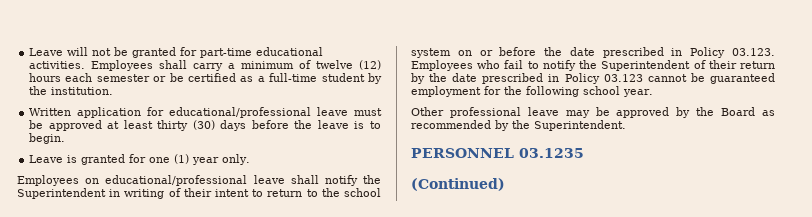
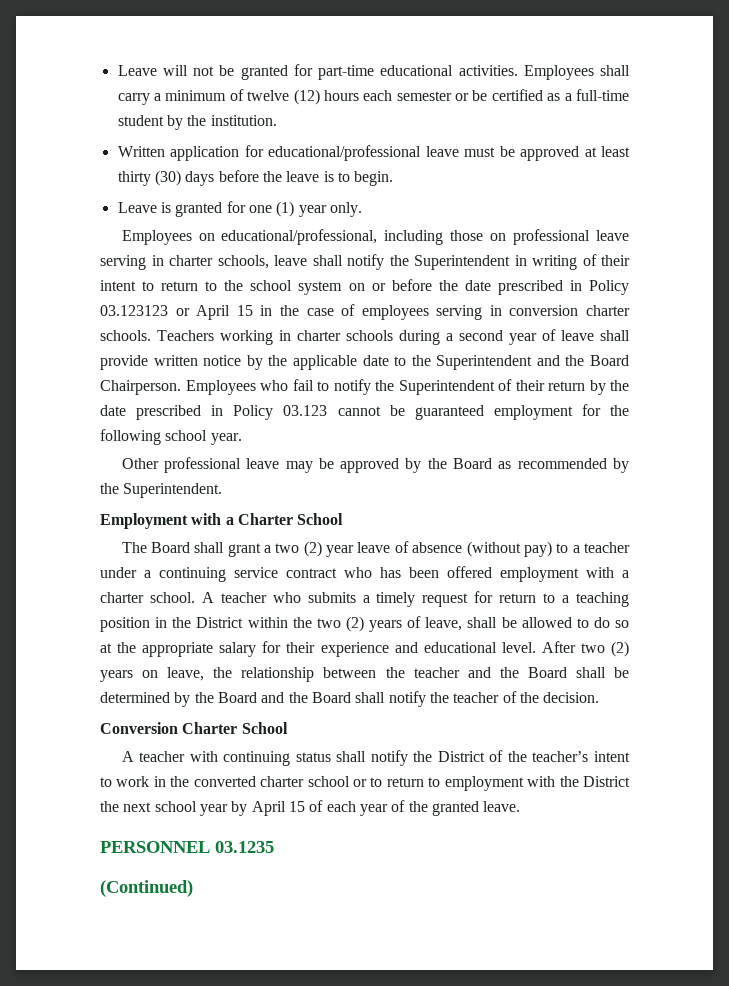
- Employees on educational/professional leave shall notify the Superintendent in writing of their intent to return to the school system on or before the date prescribed in Policy 03.123. Employees who fail to notify the Superintendent of their return by the date prescribed in Policy 03.123 cannot be guaranteed employment for the following school year.
+ Employees on educational/professional, including those on professional leave serving in charter schools, leave shall notify the Superintendent in writing of their intent to return to the school system on or before the date prescribed in Policy 03.123123 or April 15 in the case of employees serving in conversion charter schools. Teachers working in charter schools during a second year of leave shall provide written notice by the applicable date to the Superintendent and the Board Chairperson. Employees who fail to notify the Superintendent of their return by the date prescribed in Policy 03.123 cannot be guaranteed employment for the following school year.
+ Employment with a Charter School
+ The Board shall grant a two (2) year leave of absence (without pay) to a teacher under a continuing service contract who has been offered employment with a charter school. A teacher who submits a timely request for return to a teaching position in the District within the two (2) years of leave, shall be allowed to do so at the appropriate salary for their experience and educational level. After two (2) years on leave, the relationship between the teacher and the Board shall be determined by the Board and the Board shall notify the teacher of the decision.
+ Conversion Charter School
+ A teacher with continuing status shall notify the District of the teacher’s intent to work in the converted charter school or to return to employment with the District the next school year by April 15 of each year of the granted leave.

